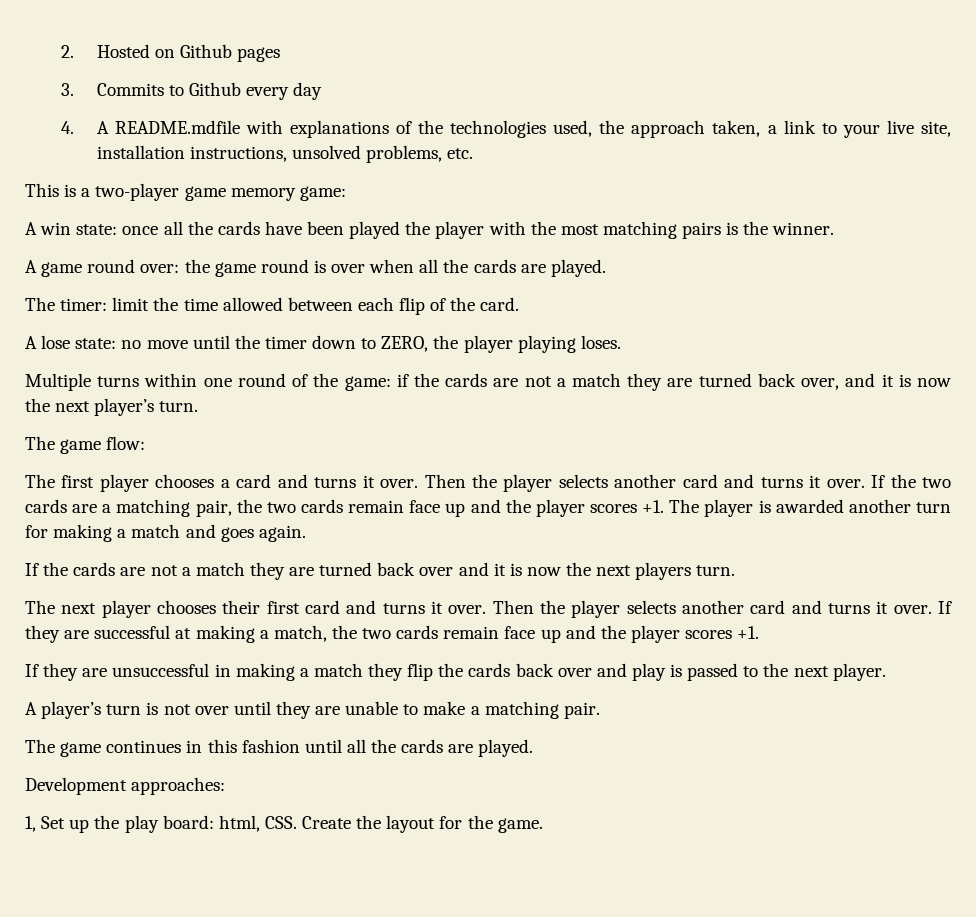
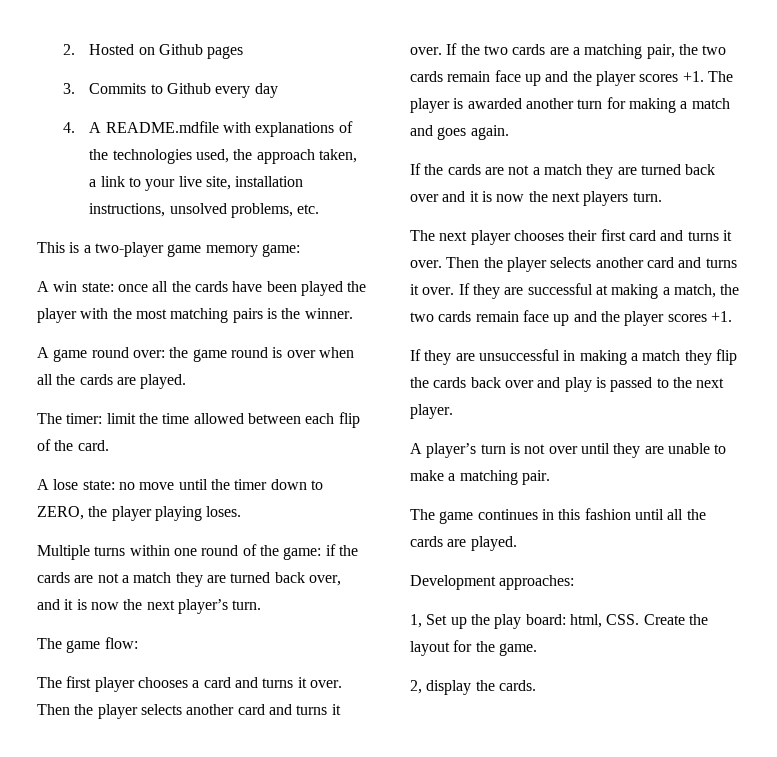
+ 2, display the cards.

